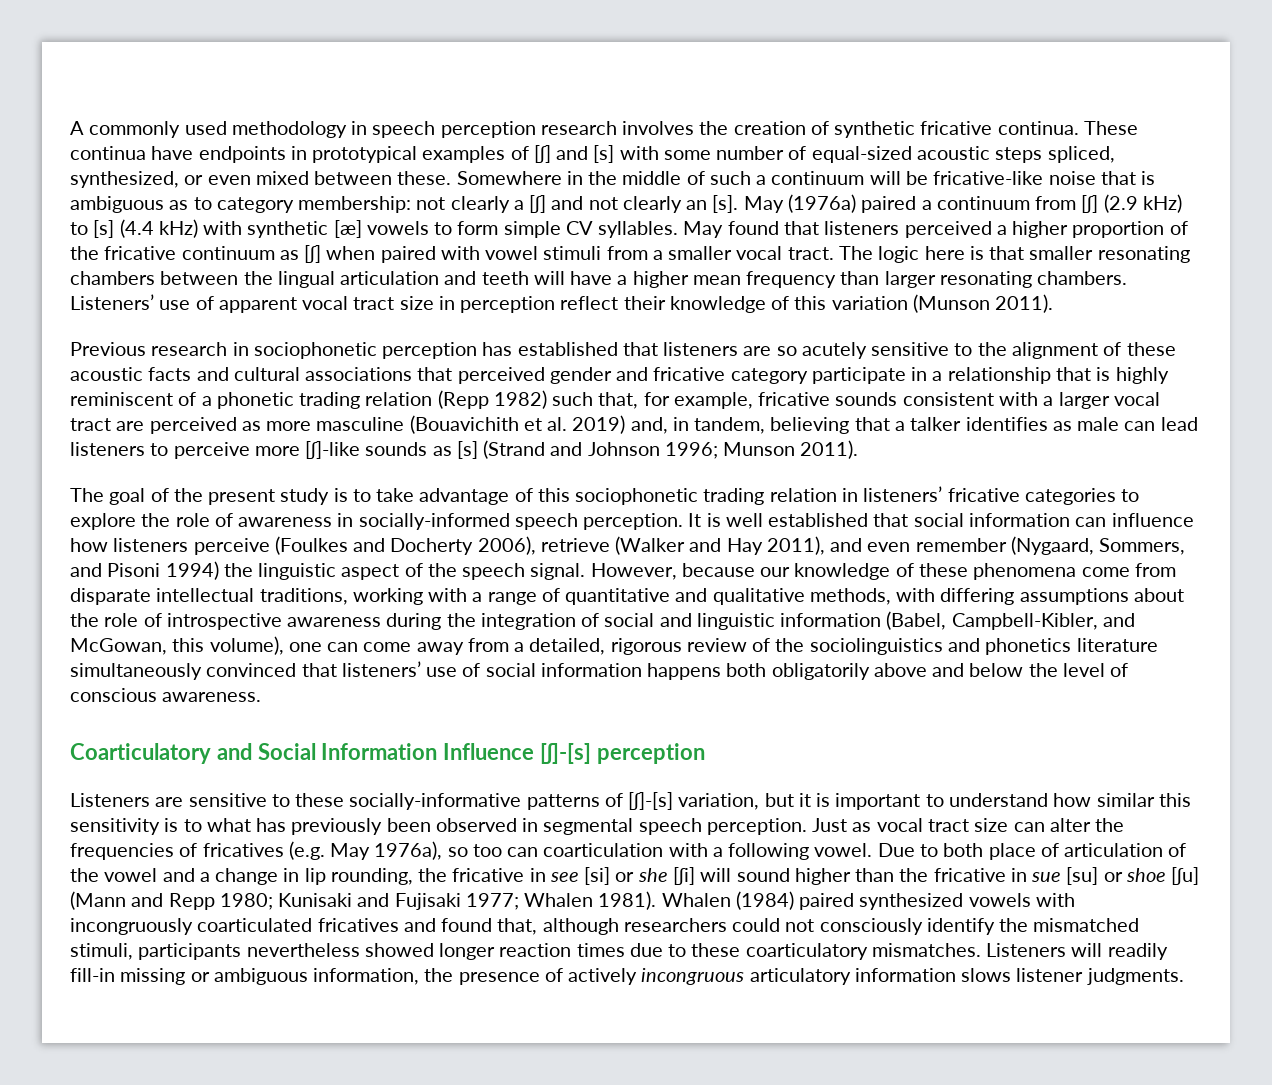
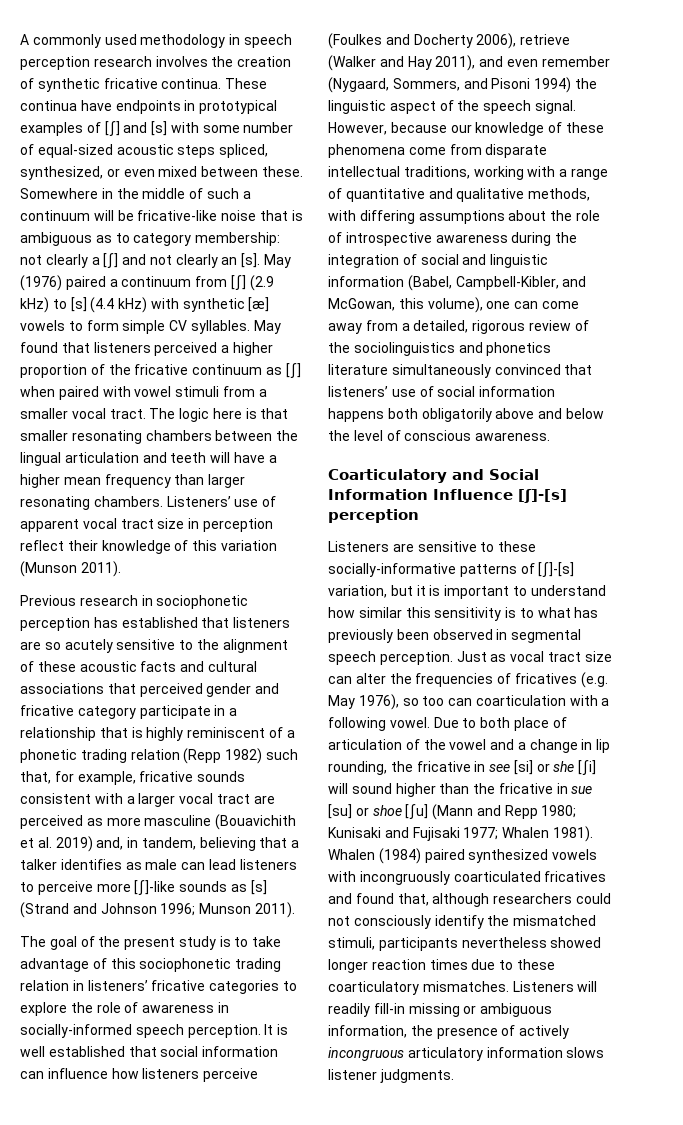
- May (1976a) paired a continuum from [ʃ] (2.9 kHz) to [s] (4.4 kHz) with synthetic [æ] vowels to form simple CV syllables.
+ May (1976) paired a continuum from [ʃ] (2.9 kHz) to [s] (4.4 kHz) with synthetic [æ] vowels to form simple CV syllables.
- Just as vocal tract size can alter the frequencies of fricatives (e.g. May 1976a), so too can coarticulation with a following vowel.
+ Just as vocal tract size can alter the frequencies of fricatives (e.g. May 1976), so too can coarticulation with a following vowel.

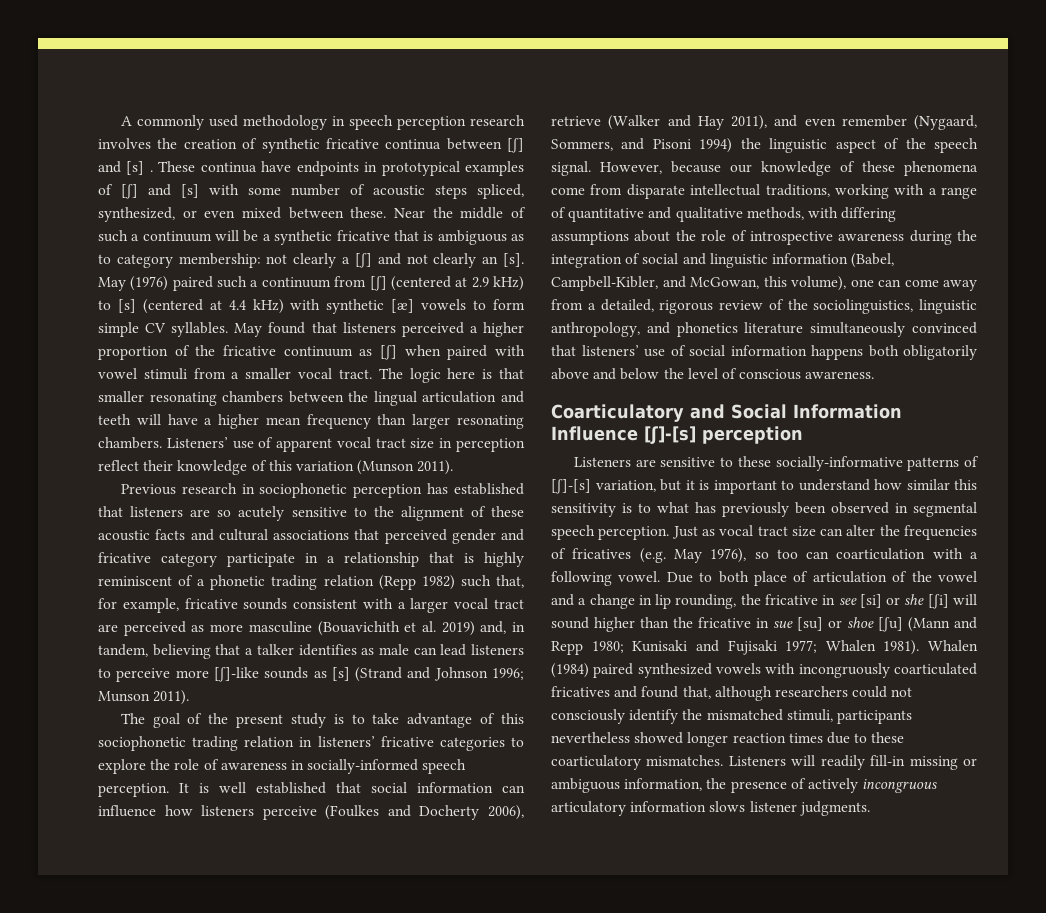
- A commonly used methodology in speech perception research involves the creation of synthetic fricative continua.
+ A commonly used methodology in speech perception research involves the creation of synthetic fricative continua between [ʃ] and [s] .
- These continua have endpoints in prototypical examples of [ʃ] and [s] with some number of equal-sized acoustic steps spliced, synthesized, or even mixed between these.
+ These continua have endpoints in prototypical examples of [ʃ] and [s] with some number of acoustic steps spliced, synthesized, or even mixed between these.
- Somewhere in the middle of such a continuum will be fricative-like noise that is ambiguous as to category membership: not clearly a [ʃ] and not clearly an [s].
+ Near the middle of such a continuum will be a synthetic fricative that is ambiguous as to category membership: not clearly a [ʃ] and not clearly an [s].
- May (1976) paired a continuum from [ʃ] (2.9 kHz) to [s] (4.4 kHz) with synthetic [æ] vowels to form simple CV syllables.
+ May (1976) paired such a continuum from [ʃ] (centered at 2.9 kHz) to [s] (centered at 4.4 kHz) with synthetic [æ] vowels to form simple CV syllables.
- However, because our knowledge of these phenomena come from disparate intellectual traditions, working with a range of quantitative and qualitative methods, with differing assumptions about the role of introspective awareness during the integration of social and linguistic information (Babel, Campbell-Kibler, and McGowan, this volume), one can come away from a detailed, rigorous review of the sociolinguistics and phonetics literature simultaneously convinced that listeners’ use of social information happens both obligatorily above and below the level of conscious awareness.
+ However, because our knowledge of these phenomena come from disparate intellectual traditions, working with a range of quantitative and qualitative methods, with differing assumptions about the role of introspective awareness during the integration of social and linguistic information (Babel, Campbell-Kibler, and McGowan, this volume), one can come away from a detailed, rigorous review of the sociolinguistics, linguistic anthropology, and phonetics literature simultaneously convinced that listeners’ use of social information happens both obligatorily above and below the level of conscious awareness.

